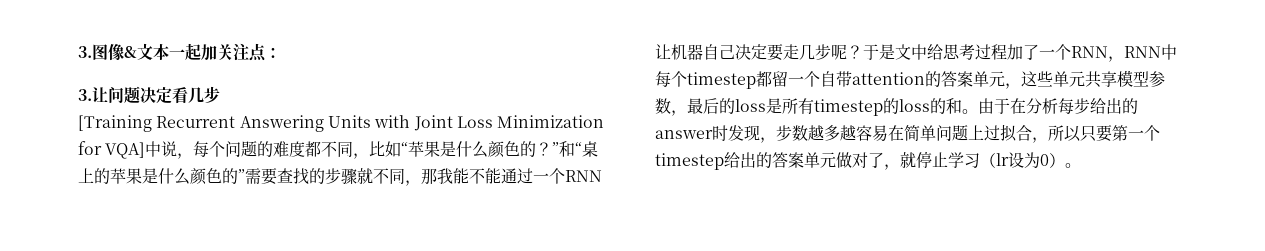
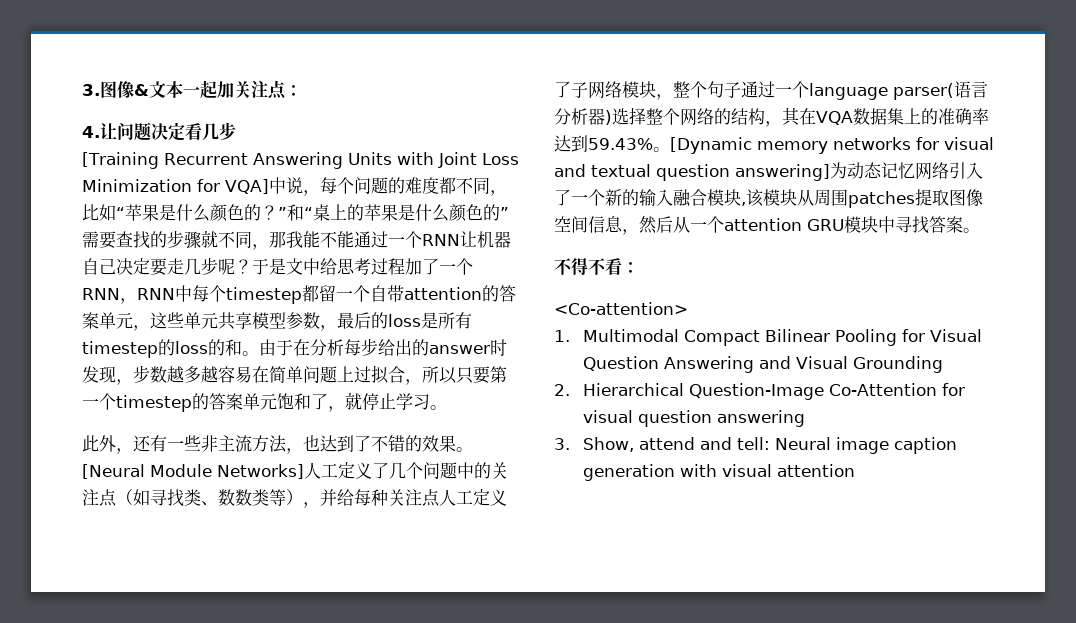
- 3.让问题决定看几步
+ 4.让问题决定看几步
- 由于在分析每步给出的answer时发现，步数越多越容易在简单问题上过拟合，所以只要第一个timestep给出的答案单元做对了，就停止学习（lr设为0）。
+ 由于在分析每步给出的answer时发现，步数越多越容易在简单问题上过拟合，所以只要第一个timestep的答案单元饱和了，就停止学习。
+ 此外，还有一些非主流方法，也达到了不错的效果。[Neural Module Networks]人工定义了几个问题中的关注点（如寻找类、数数类等），并给每种关注点人工定义了子网络模块，整个句子通过一个language parser(语言分析器)选择整个网络的结构，其在VQA数据集上的准确率达到59.43%。[Dynamic memory networks for visual and textual question answering]为动态记忆网络引入了一个新的输入融合模块,该模块从周围patches提取图像空间信息，然后从一个attention GRU模块中寻找答案。
+ 不得不看：
+ <Co-attention>
+ 1. Multimodal Compact Bilinear Pooling for Visual Question Answering and Visual Grounding
+ 2. Hierarchical Question-Image Co-Attention for visual question answering
+ 3. Show, attend and tell: Neural image caption generation with visual attention

